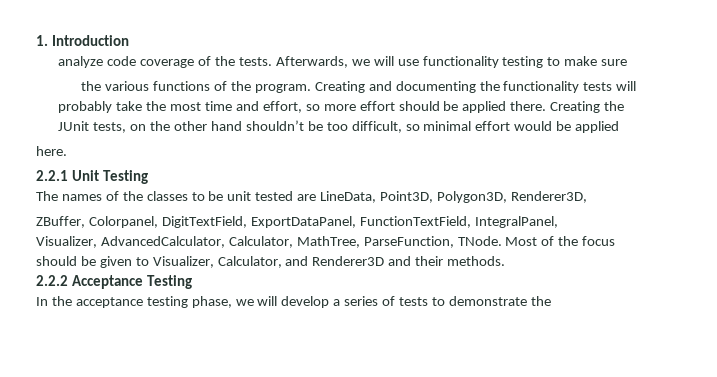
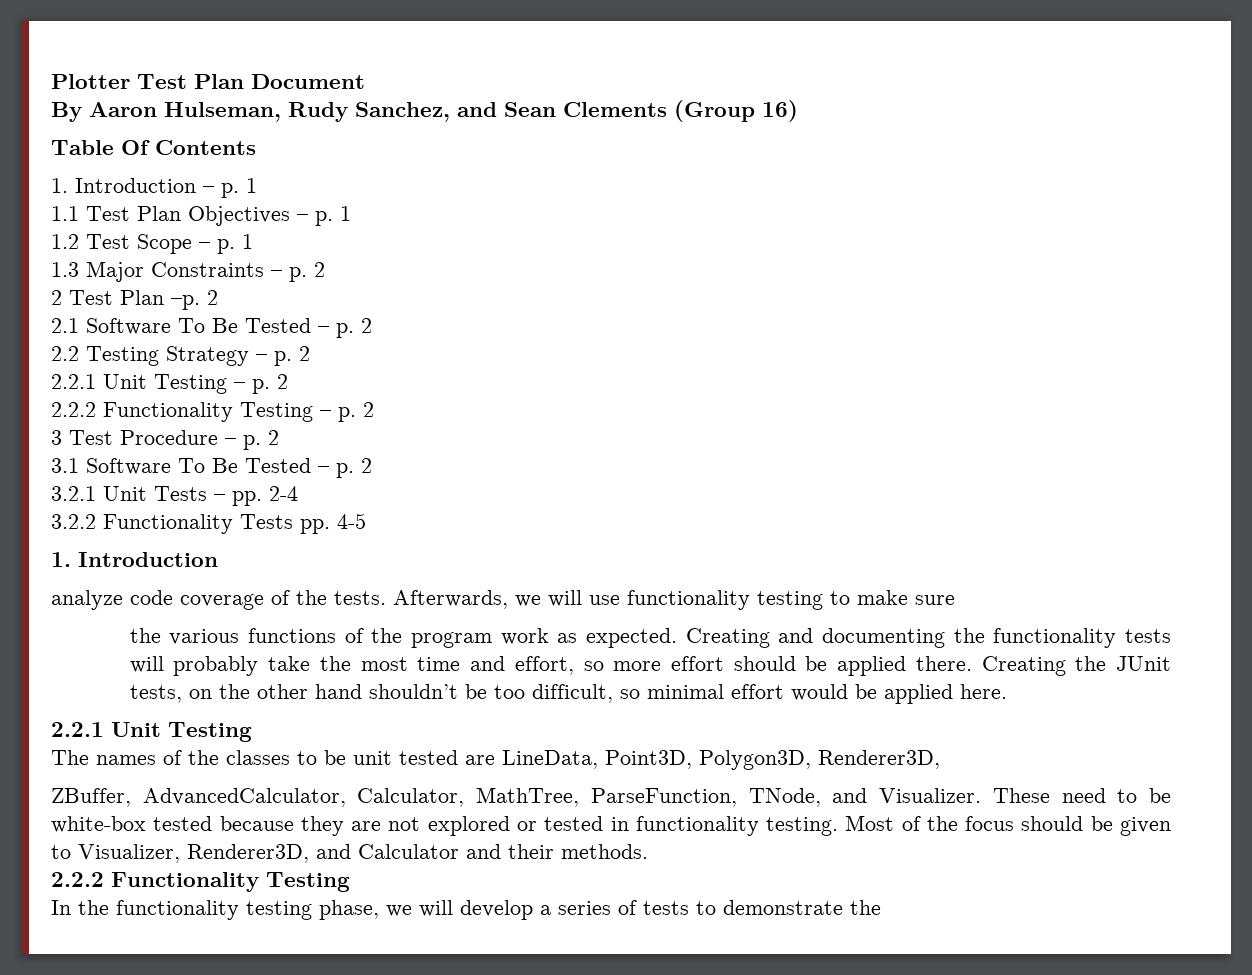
+ Plotter Test Plan Document
+ By Aaron Hulseman, Rudy Sanchez, and Sean Clements (Group 16)
+ Table Of Contents
+ 1. Introduction – p. 1
+ 1.1 Test Plan Objectives – p. 1
+ 1.2 Test Scope – p. 1
+ 1.3 Major Constraints – p. 2
+ 2 Test Plan –p. 2
+ 2.1 Software To Be Tested – p. 2
+ 2.2 Testing Strategy – p. 2
+ 2.2.1 Unit Testing – p. 2
+ 2.2.2 Functionality Testing – p. 2
+ 3 Test Procedure – p. 2
+ 3.1 Software To Be Tested – p. 2
+ 3.2.1 Unit Tests – pp. 2-4
+ 3.2.2 Functionality Tests pp. 4-5
- the various functions of the program.
+ the various functions of the program work as expected.
- Creating and documenting the functionality tests will
- probably take the most time and effort, so more effort should be applied there.
+ Creating and documenting the functionality tests will probably take the most time and effort, so more effort should be applied there.
- Creating the
- JUnit tests, on the other hand shouldn’t be too difficult, so minimal effort would be applied
- here.
+ Creating the JUnit tests, on the other hand shouldn’t be too difficult, so minimal effort would be applied here.
- ZBuffer, Colorpanel, DigitTextField, ExportDataPanel, FunctionTextField, IntegralPanel,
- Visualizer, AdvancedCalculator, Calculator, MathTree, ParseFunction, TNode.
+ ZBuffer, AdvancedCalculator, Calculator, MathTree, ParseFunction, TNode, and Visualizer. These need to be white-box tested because they are not explored or tested in functionality testing.
- Most of the focus
- should be given to Visualizer, Calculator, and Renderer3D and their methods.
- 2.2.2 Acceptance Testing
+ Most of the focus should be given to Visualizer, Renderer3D, and Calculator and their methods.
+ 2.2.2 Functionality Testing
- In the acceptance testing phase, we will develop a series of tests to demonstrate the
+ In the functionality testing phase, we will develop a series of tests to demonstrate the

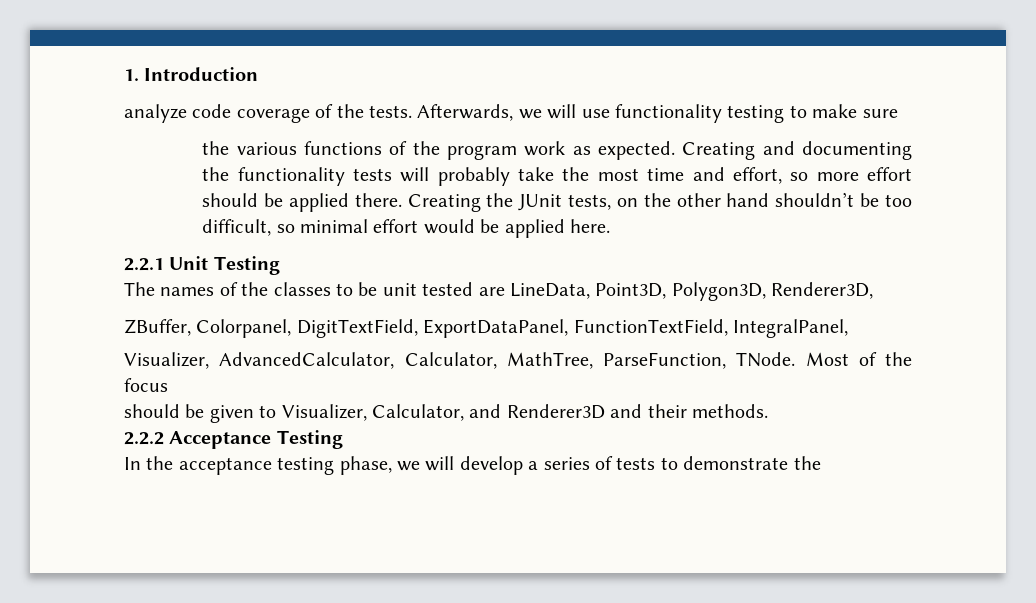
- Plotter Test Plan Document
- By Aaron Hulseman, Rudy Sanchez, and Sean Clements (Group 16)
- Table Of Contents
- 1. Introduction – p. 1
- 1.1 Test Plan Objectives – p. 1
- 1.2 Test Scope – p. 1
- 1.3 Major Constraints – p. 2
- 2 Test Plan –p. 2
- 2.1 Software To Be Tested – p. 2
- 2.2 Testing Strategy – p. 2
- 2.2.1 Unit Testing – p. 2
- 2.2.2 Functionality Testing – p. 2
- 3 Test Procedure – p. 2
- 3.1 Software To Be Tested – p. 2
- 3.2.1 Unit Tests – pp. 2-4
- 3.2.2 Functionality Tests pp. 4-5
- ZBuffer, AdvancedCalculator, Calculator, MathTree, ParseFunction, TNode, and Visualizer. These need to be white-box tested because they are not explored or tested in functionality testing.
+ ZBuffer, Colorpanel, DigitTextField, ExportDataPanel, FunctionTextField, IntegralPanel,
+ Visualizer, AdvancedCalculator, Calculator, MathTree, ParseFunction, TNode.
- Most of the focus should be given to Visualizer, Renderer3D, and Calculator and their methods.
- 2.2.2 Functionality Testing
+ Most of the focus
+ should be given to Visualizer, Calculator, and Renderer3D and their methods.
+ 2.2.2 Acceptance Testing
- In the functionality testing phase, we will develop a series of tests to demonstrate the
+ In the acceptance testing phase, we will develop a series of tests to demonstrate the

